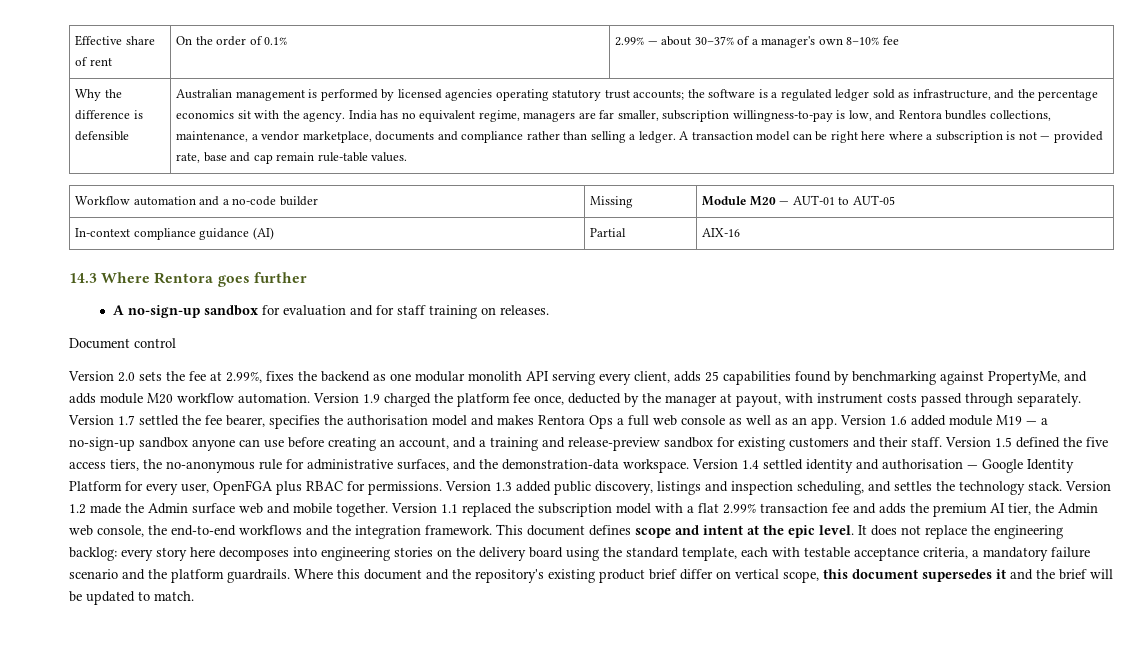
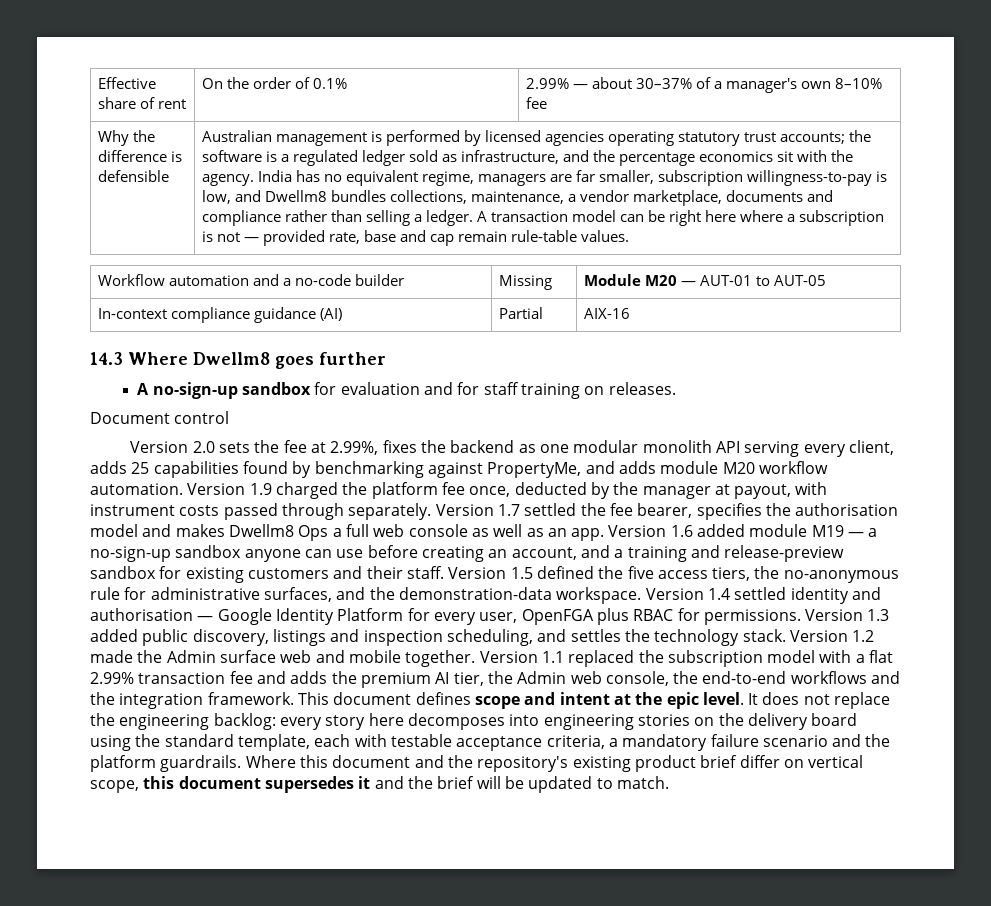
- India has no equivalent regime, managers are far smaller, subscription willingness-to-pay is low, and Rentora bundles collections, maintenance, a vendor marketplace, documents and compliance rather than selling a ledger.
+ India has no equivalent regime, managers are far smaller, subscription willingness-to-pay is low, and Dwellm8 bundles collections, maintenance, a vendor marketplace, documents and compliance rather than selling a ledger.
- 14.3 Where Rentora goes further
+ 14.3 Where Dwellm8 goes further
- Version 1.7 settled the fee bearer, specifies the authorisation model and makes Rentora Ops a full web console as well as an app.
+ Version 1.7 settled the fee bearer, specifies the authorisation model and makes Dwellm8 Ops a full web console as well as an app.

